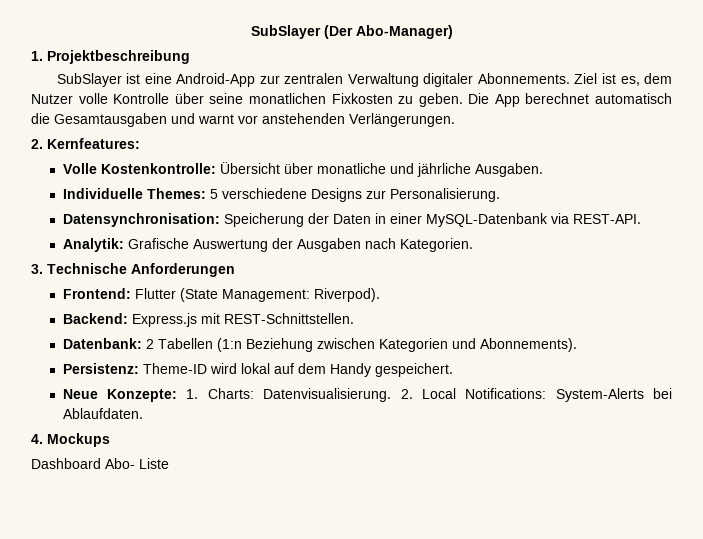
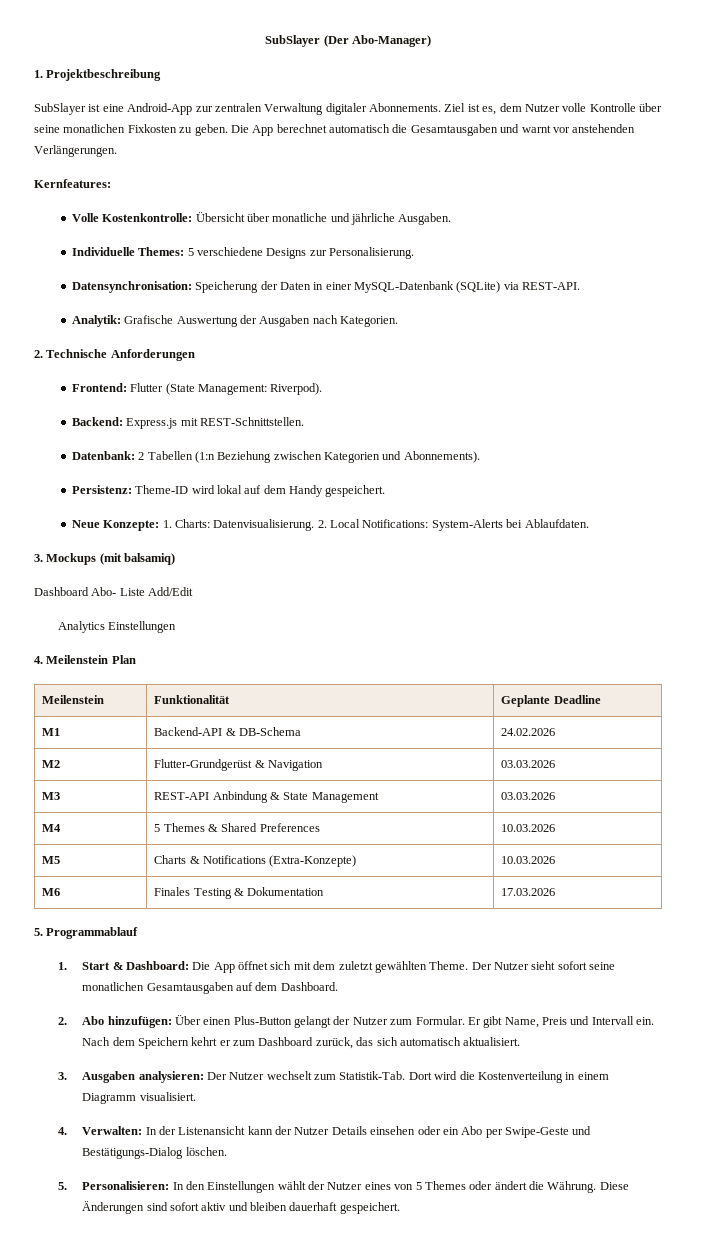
- 2. Kernfeatures:
+ Kernfeatures:
- Datensynchronisation: Speicherung der Daten in einer MySQL-Datenbank via REST-API.
+ Datensynchronisation: Speicherung der Daten in einer MySQL-Datenbank (SQLite) via REST-API.
- 3. Technische Anforderungen
+ 2. Technische Anforderungen
- 4. Mockups
+ 3. Mockups (mit balsamiq)
- Dashboard Abo- Liste
+ Dashboard Abo- Liste Add/Edit
+ Analytics Einstellungen
+ 4. Meilenstein Plan
+ Meilenstein | Funktionalität | Geplante Deadline
+ M1 | Backend-API & DB-Schema | 24.02.2026
+ M2 | Flutter-Grundgerüst & Navigation | 03.03.2026
+ M3 | REST-API Anbindung & State Management | 03.03.2026
+ M4 | 5 Themes & Shared Preferences | 10.03.2026
+ M5 | Charts & Notifications (Extra-Konzepte) | 10.03.2026
+ M6 | Finales Testing & Dokumentation | 17.03.2026
+ 5. Programmablauf
+ 1. Start & Dashboard: Die App öffnet sich mit dem zuletzt gewählten Theme. Der Nutzer sieht sofort seine monatlichen Gesamtausgaben auf dem Dashboard.
+ 2. Abo hinzufügen: Über einen Plus-Button gelangt der Nutzer zum Formular. Er gibt Name, Preis und Intervall ein. Nach dem Speichern kehrt er zum Dashboard zurück, das sich automatisch aktualisiert.
+ 3. Ausgaben analysieren: Der Nutzer wechselt zum Statistik-Tab. Dort wird die Kostenverteilung in einem Diagramm visualisiert.
+ 4. Verwalten: In der Listenansicht kann der Nutzer Details einsehen oder ein Abo per Swipe-Geste und Bestätigungs-Dialog löschen.
+ 5. Personalisieren: In den Einstellungen wählt der Nutzer eines von 5 Themes oder ändert die Währung. Diese Änderungen sind sofort aktiv und bleiben dauerhaft gespeichert.

